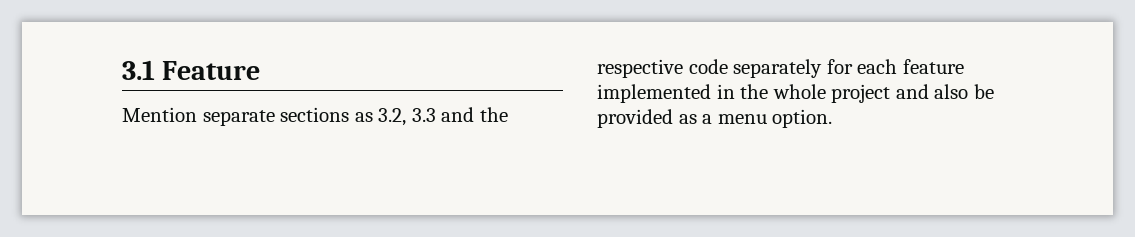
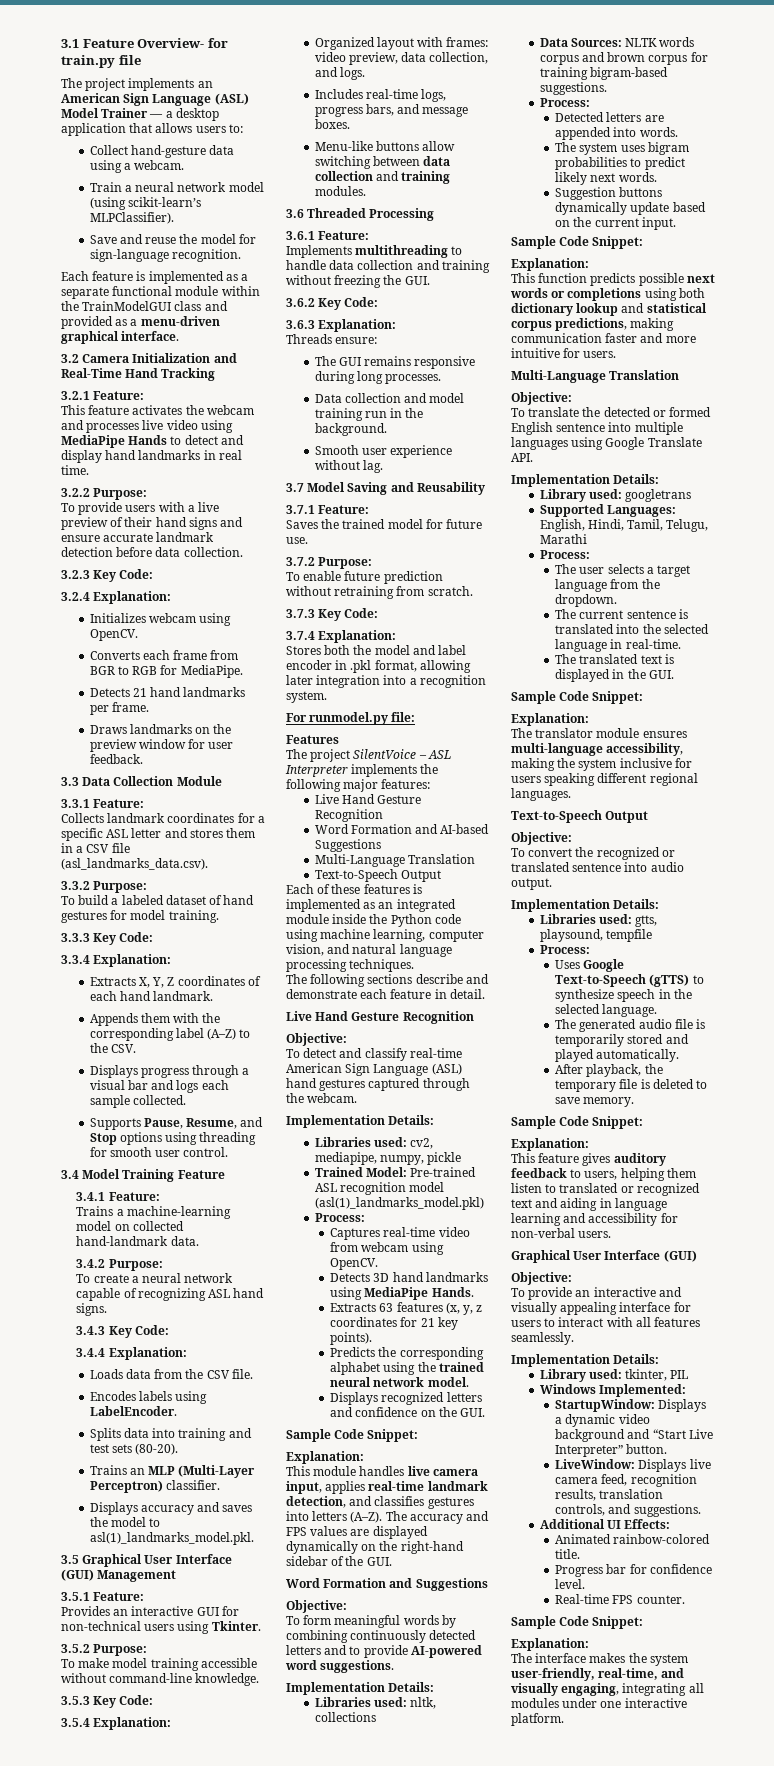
- 3.1 Feature
- Mention separate sections as 3.2, 3.3 and the respective code separately for each feature implemented in the whole project and also be provided as a menu option.
+ 3.1 Feature Overview- for train.py file
+ The project implements an American Sign Language (ASL) Model Trainer — a desktop application that allows users to:
+ Collect hand-gesture data using a webcam.
+ Train a neural network model (using scikit-learn’s MLPClassifier).
+ Save and reuse the model for sign-language recognition.
+ Each feature is implemented as a separate functional module within the TrainModelGUI class and provided as a menu-driven graphical interface.
+ 3.2 Camera Initialization and Real-Time Hand Tracking
+ 3.2.1 Feature:
+ This feature activates the webcam and processes live video using MediaPipe Hands to detect and display hand landmarks in real time.
+ 3.2.2 Purpose:
+ To provide users with a live preview of their hand signs and ensure accurate landmark detection before data collection.
+ 3.2.3 Key Code:
+ 3.2.4 Explanation:
+ Initializes webcam using OpenCV.
+ Converts each frame from BGR to RGB for MediaPipe.
+ Detects 21 hand landmarks per frame.
+ Draws landmarks on the preview window for user feedback.
+ 3.3 Data Collection Module
+ 3.3.1 Feature:
+ Collects landmark coordinates for a specific ASL letter and stores them in a CSV file (asl_landmarks_data.csv).
+ 3.3.2 Purpose:
+ To build a labeled dataset of hand gestures for model training.
+ 3.3.3 Key Code:
+ 3.3.4 Explanation:
+ Extracts X, Y, Z coordinates of each hand landmark.
+ Appends them with the corresponding label (A–Z) to the CSV.
+ Displays progress through a visual bar and logs each sample collected.
+ Supports Pause, Resume, and Stop options using threading for smooth user control.
+ 3.4 Model Training Feature
+ 3.4.1 Feature:
+ Trains a machine-learning model on collected hand-landmark data.
+ 3.4.2 Purpose:
+ To create a neural network capable of recognizing ASL hand signs.
+ 3.4.3 Key Code:
+ 3.4.4 Explanation:
+ Loads data from the CSV file.
+ Encodes labels using LabelEncoder.
+ Splits data into training and test sets (80-20).
+ Trains an MLP (Multi-Layer Perceptron) classifier.
+ Displays accuracy and saves the model to asl(1)_landmarks_model.pkl.
+ 3.5 Graphical User Interface (GUI) Management
+ 3.5.1 Feature:
+ Provides an interactive GUI for non-technical users using Tkinter.
+ 3.5.2 Purpose:
+ To make model training accessible without command-line knowledge.
+ 3.5.3 Key Code:
+ 3.5.4 Explanation:
+ Organized layout with frames: video preview, data collection, and logs.
+ Includes real-time logs, progress bars, and message boxes.
+ Menu-like buttons allow switching between data collection and training modules.
+ 3.6 Threaded Processing
+ 3.6.1 Feature:
+ Implements multithreading to handle data collection and training without freezing the GUI.
+ 3.6.2 Key Code:
+ 3.6.3 Explanation:
+ Threads ensure:
+ The GUI remains responsive during long processes.
+ Data collection and model training run in the background.
+ Smooth user experience without lag.
+ 3.7 Model Saving and Reusability
+ 3.7.1 Feature:
+ Saves the trained model for future use.
+ 3.7.2 Purpose:
+ To enable future prediction without retraining from scratch.
+ 3.7.3 Key Code:
+ 3.7.4 Explanation:
+ Stores both the model and label encoder in .pkl format, allowing later integration into a recognition system.
+ For runmodel.py file:
+ Features
+ The project SilentVoice – ASL Interpreter implements the following major features:
+ Live Hand Gesture Recognition
+ Word Formation and AI-based Suggestions
+ Multi-Language Translation
+ Text-to-Speech Output
+ Each of these features is implemented as an integrated module inside the Python code using machine learning, computer vision, and natural language processing techniques.
+ The following sections describe and demonstrate each feature in detail.
+ Live Hand Gesture Recognition
+ Objective:
+ To detect and classify real-time American Sign Language (ASL) hand gestures captured through the webcam.
+ Implementation Details:
+ Libraries used: cv2, mediapipe, numpy, pickle
+ Trained Model: Pre-trained ASL recognition model (asl(1)_landmarks_model.pkl)
+ Process:
+ Captures real-time video from webcam using OpenCV.
+ Detects 3D hand landmarks using MediaPipe Hands.
+ Extracts 63 features (x, y, z coordinates for 21 key points).
+ Predicts the corresponding alphabet using the trained neural network model.
+ Displays recognized letters and confidence on the GUI.
+ Sample Code Snippet:
+ Explanation:
+ This module handles live camera input, applies real-time landmark detection, and classifies gestures into letters (A–Z). The accuracy and FPS values are displayed dynamically on the right-hand sidebar of the GUI.
+ Word Formation and Suggestions
+ Objective:
+ To form meaningful words by combining continuously detected letters and to provide AI-powered word suggestions.
+ Implementation Details:
+ Libraries used: nltk, collections
+ Data Sources: NLTK words corpus and brown corpus for training bigram-based suggestions.
+ Process:
+ Detected letters are appended into words.
+ The system uses bigram probabilities to predict likely next words.
+ Suggestion buttons dynamically update based on the current input.
+ Sample Code Snippet:
+ Explanation:
+ This function predicts possible next words or completions using both dictionary lookup and statistical corpus predictions, making communication faster and more intuitive for users.
+ Multi-Language Translation
+ Objective:
+ To translate the detected or formed English sentence into multiple languages using Google Translate API.
+ Implementation Details:
+ Library used: googletrans
+ Supported Languages: English, Hindi, Tamil, Telugu, Marathi
+ Process:
+ The user selects a target language from the dropdown.
+ The current sentence is translated into the selected language in real-time.
+ The translated text is displayed in the GUI.
+ Sample Code Snippet:
+ Explanation:
+ The translator module ensures multi-language accessibility, making the system inclusive for users speaking different regional languages.
+ Text-to-Speech Output
+ Objective:
+ To convert the recognized or translated sentence into audio output.
+ Implementation Details:
+ Libraries used: gtts, playsound, tempfile
+ Process:
+ Uses Google Text-to-Speech (gTTS) to synthesize speech in the selected language.
+ The generated audio file is temporarily stored and played automatically.
+ After playback, the temporary file is deleted to save memory.
+ Sample Code Snippet:
+ Explanation:
+ This feature gives auditory feedback to users, helping them listen to translated or recognized text and aiding in language learning and accessibility for non-verbal users.
+ Graphical User Interface (GUI)
+ Objective:
+ To provide an interactive and visually appealing interface for users to interact with all features seamlessly.
+ Implementation Details:
+ Library used: tkinter, PIL
+ Windows Implemented:
+ StartupWindow: Displays a dynamic video background and “Start Live Interpreter” button.
+ LiveWindow: Displays live camera feed, recognition results, translation controls, and suggestions.
+ Additional UI Effects:
+ Animated rainbow-colored title.
+ Progress bar for confidence level.
+ Real-time FPS counter.
+ Sample Code Snippet:
+ Explanation:
+ The interface makes the system user-friendly, real-time, and visually engaging, integrating all modules under one interactive platform.

